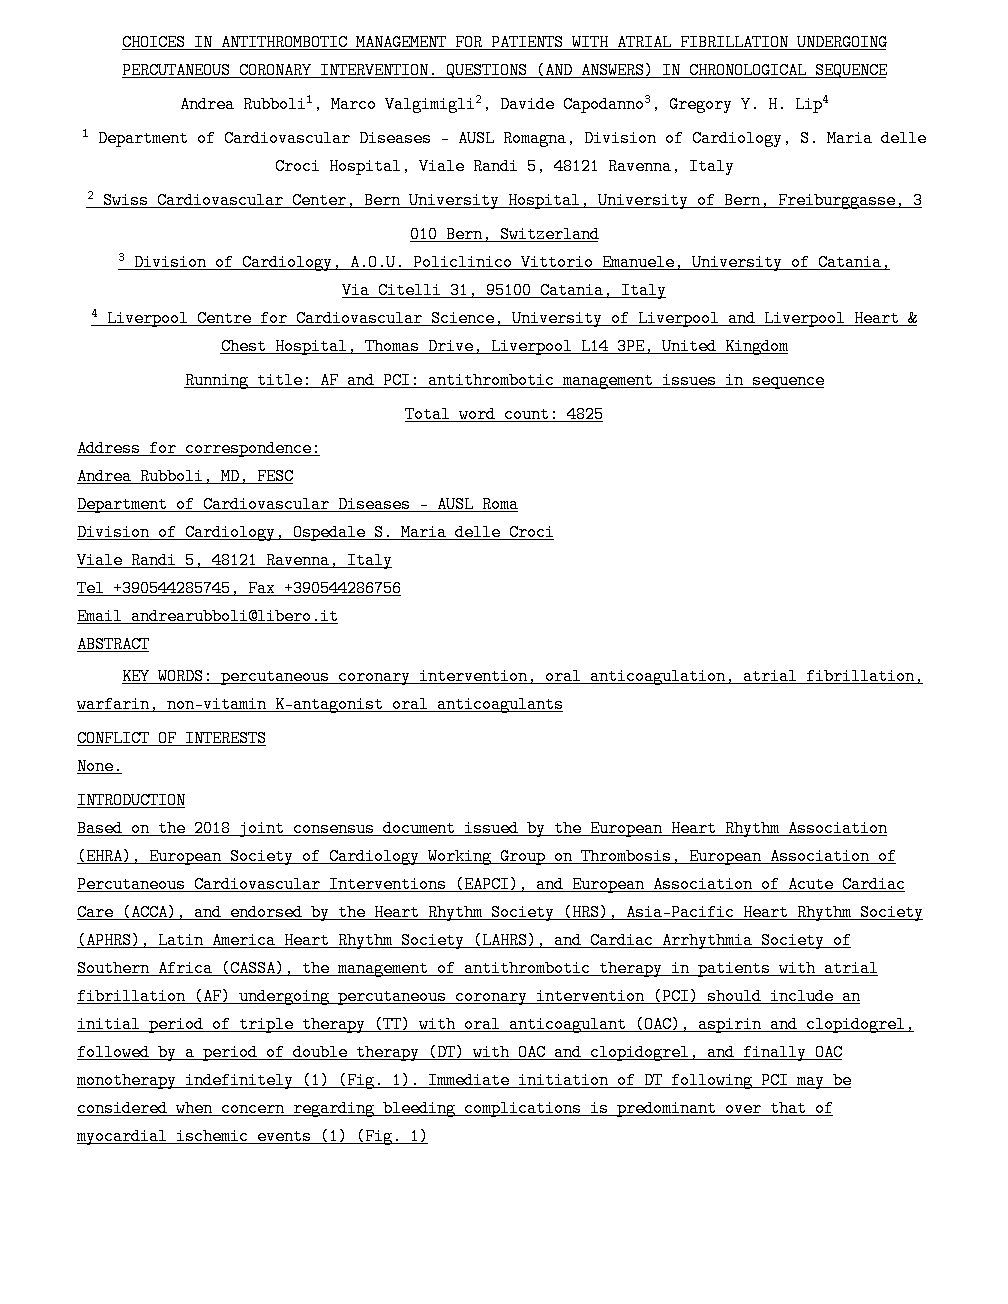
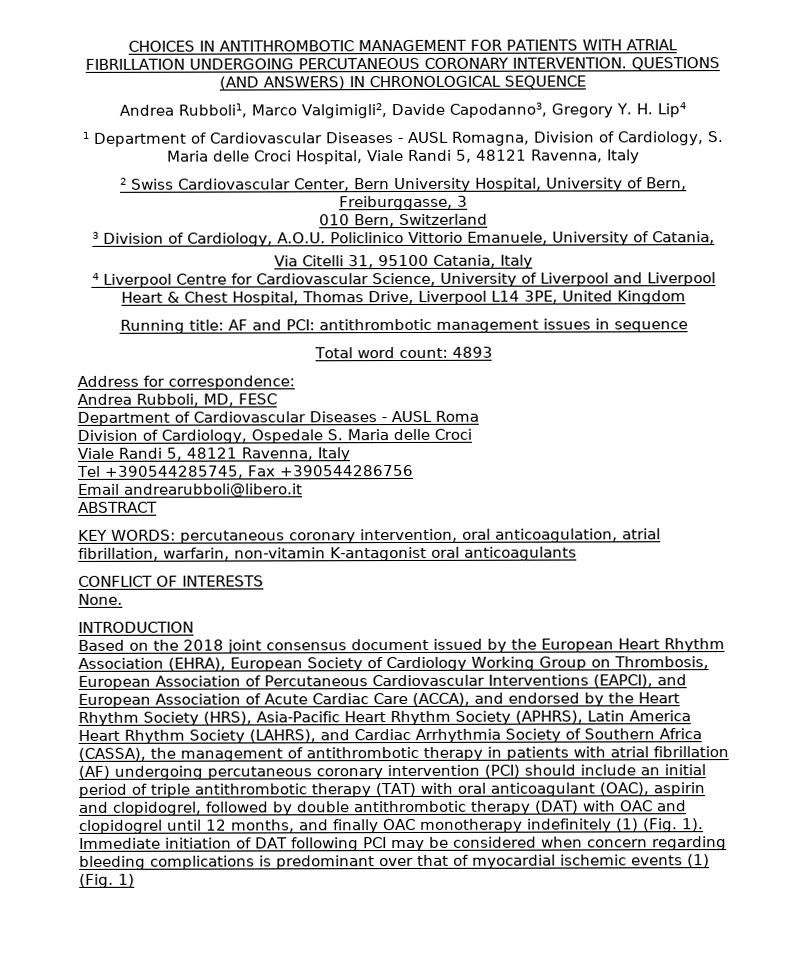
- Total word count: 4825
+ Total word count: 4893
- Based on the 2018 joint consensus document issued by the European Heart Rhythm Association (EHRA), European Society of Cardiology Working Group on Thrombosis, European Association of Percutaneous Cardiovascular Interventions (EAPCI), and European Association of Acute Cardiac Care (ACCA), and endorsed by the Heart Rhythm Society (HRS), Asia-Pacific Heart Rhythm Society (APHRS), Latin America Heart Rhythm Society (LAHRS), and Cardiac Arrhythmia Society of Southern Africa (CASSA), the management of antithrombotic therapy in patients with atrial fibrillation (AF) undergoing percutaneous coronary intervention (PCI) should include an initial period of triple therapy (TT) with oral anticoagulant (OAC), aspirin and clopidogrel, followed by a period of double therapy (DT) with OAC and clopidogrel, and finally OAC monotherapy indefinitely (1) (Fig. 1).
+ Based on the 2018 joint consensus document issued by the European Heart Rhythm Association (EHRA), European Society of Cardiology Working Group on Thrombosis, European Association of Percutaneous Cardiovascular Interventions (EAPCI), and European Association of Acute Cardiac Care (ACCA), and endorsed by the Heart Rhythm Society (HRS), Asia-Pacific Heart Rhythm Society (APHRS), Latin America Heart Rhythm Society (LAHRS), and Cardiac Arrhythmia Society of Southern Africa (CASSA), the management of antithrombotic therapy in patients with atrial fibrillation (AF) undergoing percutaneous coronary intervention (PCI) should include an initial period of triple antithrombotic therapy (TAT) with oral anticoagulant (OAC), aspirin and clopidogrel, followed by double antithrombotic therapy (DAT) with OAC and clopidogrel until 12 months, and finally OAC monotherapy indefinitely (1) (Fig. 1).
- Immediate initiation of DT following PCI may be considered when concern regarding bleeding complications is predominant over that of myocardial ischemic events (1) (Fig. 1)
+ Immediate initiation of DAT following PCI may be considered when concern regarding bleeding complications is predominant over that of myocardial ischemic events (1) (Fig. 1)

